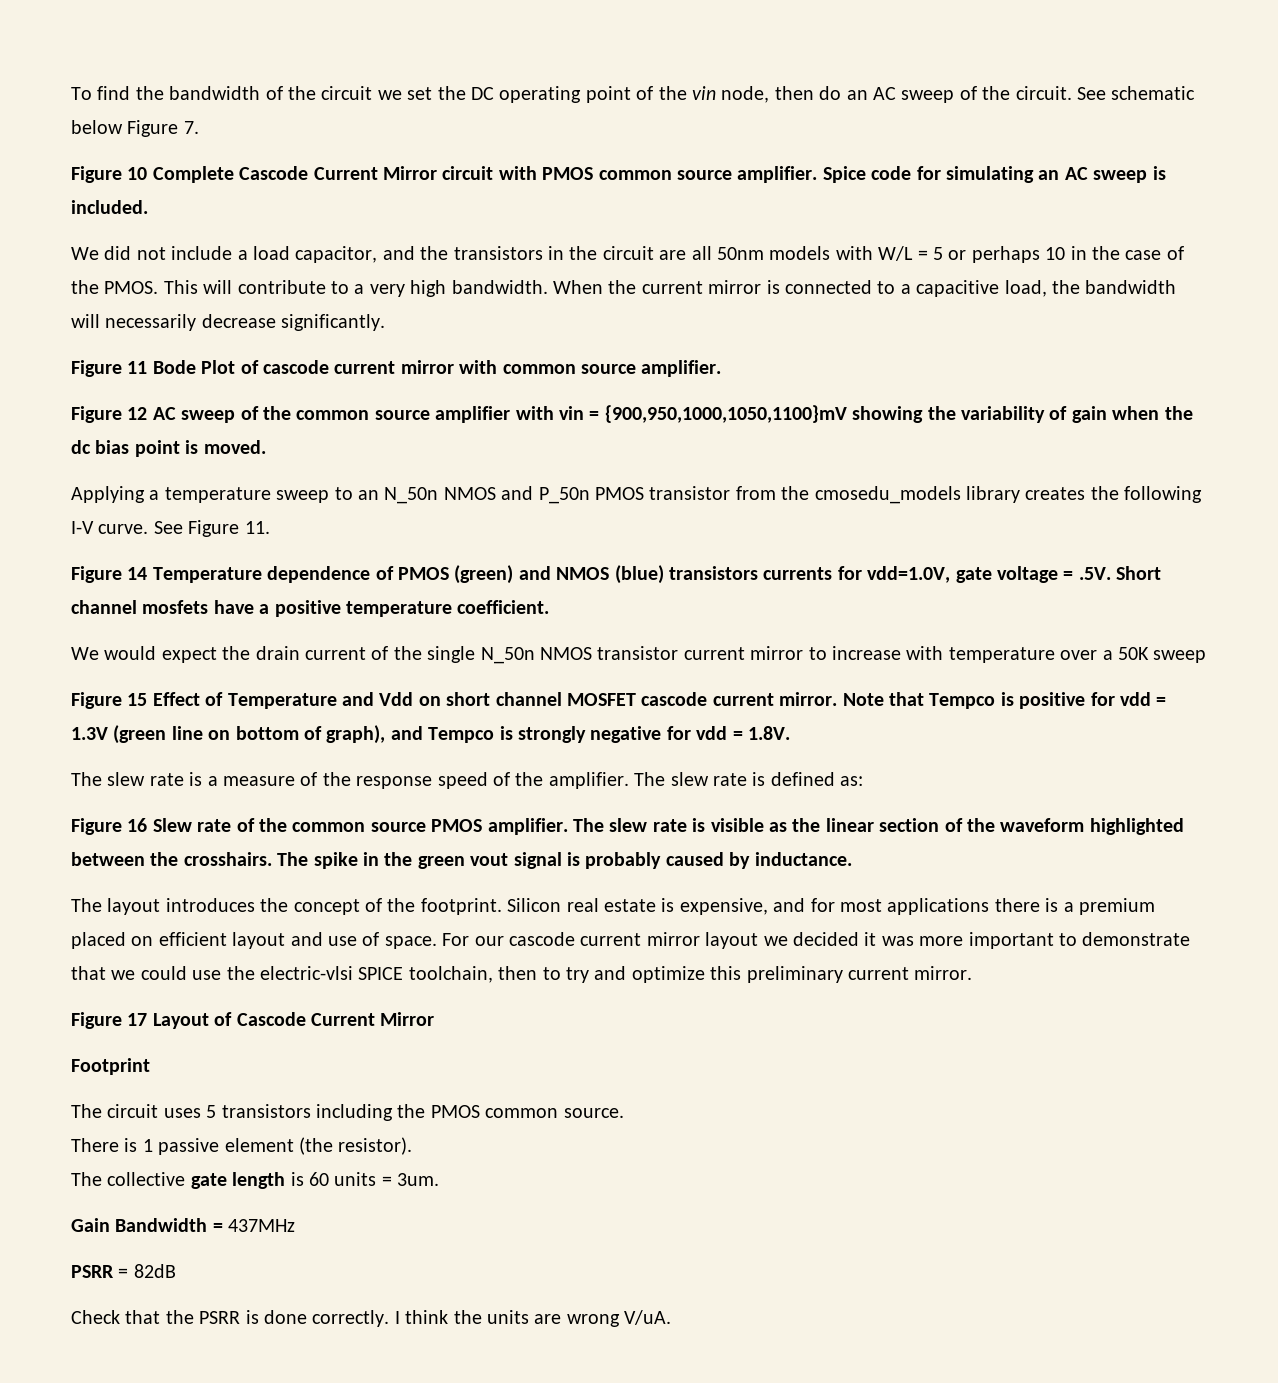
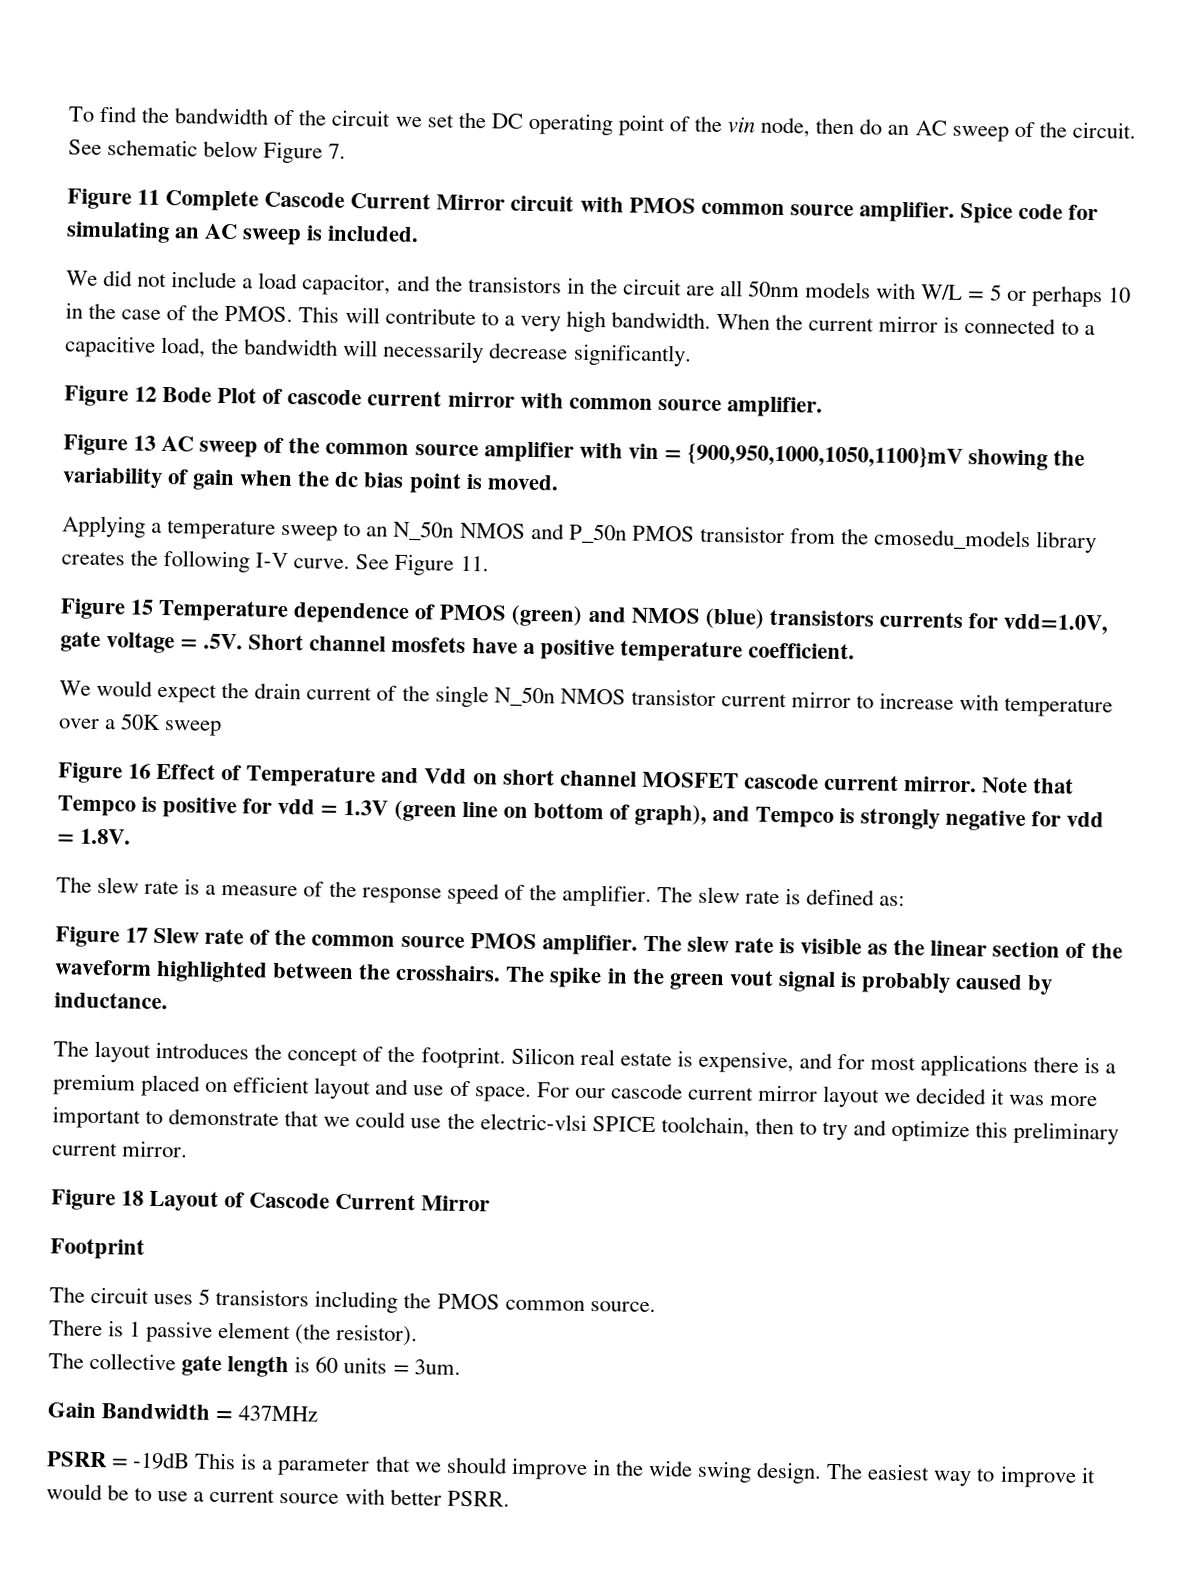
- Figure 10 Complete Cascode Current Mirror circuit with PMOS common source amplifier.
+ Figure 11 Complete Cascode Current Mirror circuit with PMOS common source amplifier.
- Figure 11 Bode Plot of cascode current mirror with common source amplifier.
+ Figure 12 Bode Plot of cascode current mirror with common source amplifier.
- Figure 12 AC sweep of the common source amplifier with vin = {900,950,1000,1050,1100}mV showing the variability of gain when the dc bias point is moved.
+ Figure 13 AC sweep of the common source amplifier with vin = {900,950,1000,1050,1100}mV showing the variability of gain when the dc bias point is moved.
- Figure 14 Temperature dependence of PMOS (green) and NMOS (blue) transistors currents for vdd=1.0V, gate voltage = .5V. Short channel mosfets have a positive temperature coefficient.
+ Figure 15 Temperature dependence of PMOS (green) and NMOS (blue) transistors currents for vdd=1.0V, gate voltage = .5V. Short channel mosfets have a positive temperature coefficient.
- Figure 15 Effect of Temperature and Vdd on short channel MOSFET cascode current mirror.
+ Figure 16 Effect of Temperature and Vdd on short channel MOSFET cascode current mirror.
- Figure 16 Slew rate of the common source PMOS amplifier.
+ Figure 17 Slew rate of the common source PMOS amplifier.
- Figure 17 Layout of Cascode Current Mirror
+ Figure 18 Layout of Cascode Current Mirror
- PSRR = 82dB
- Check that the PSRR is done correctly. I think the units are wrong V/uA.
+ PSRR = -19dB This is a parameter that we should improve in the wide swing design. The easiest way to improve it would be to use a current source with better PSRR.

